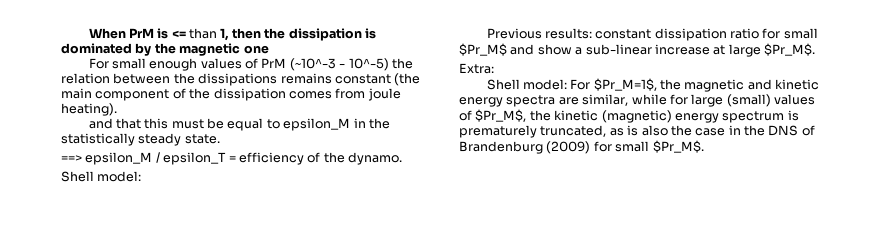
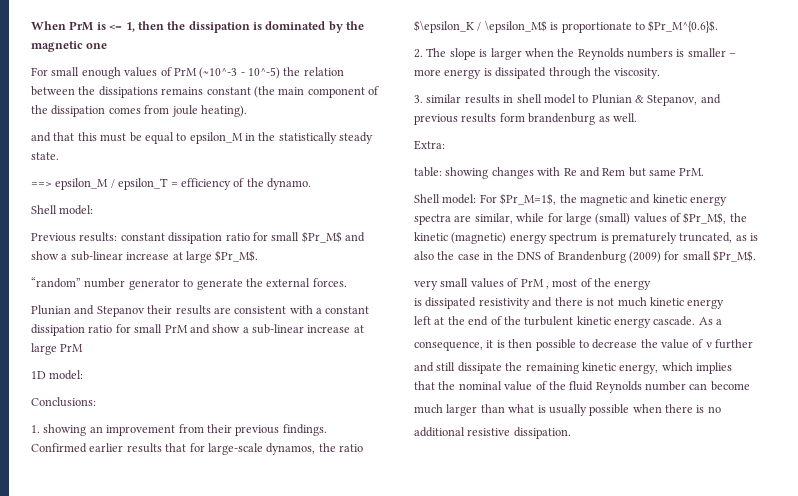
- When PrM is <= than 1, then the dissipation is dominated by the magnetic one
+ When PrM is <= 1, then the dissipation is dominated by the magnetic one
+ “random” number generator to generate the external forces.
+ Plunian and Stepanov their results are consistent with a constant dissipation ratio for small PrM and show a sub-linear increase at large PrM
+ 1D model:
+ Conclusions:
+ 1. showing an improvement from their previous findings. Confirmed earlier results that for large-scale dynamos, the ratio $\epsilon_K / \epsilon_M$ is proportionate to $Pr_M^{0.6}$.
+ 2. The slope is larger when the Reynolds numbers is smaller – more energy is dissipated through the viscosity.
+ 3. similar results in shell model to Plunian & Stepanov, and previous results form brandenburg as well.
  Extra:
+ table: showing changes with Re and Rem but same PrM.
+ very small values of PrM , most of the energy
+ is dissipated resistivity and there is not much kinetic energy
+ left at the end of the turbulent kinetic energy cascade. As a
+ consequence, it is then possible to decrease the value of ν further
+ and still dissipate the remaining kinetic energy, which implies
+ that the nominal value of the fluid Reynolds number can become
+ much larger than what is usually possible when there is no
+ additional resistive dissipation.

